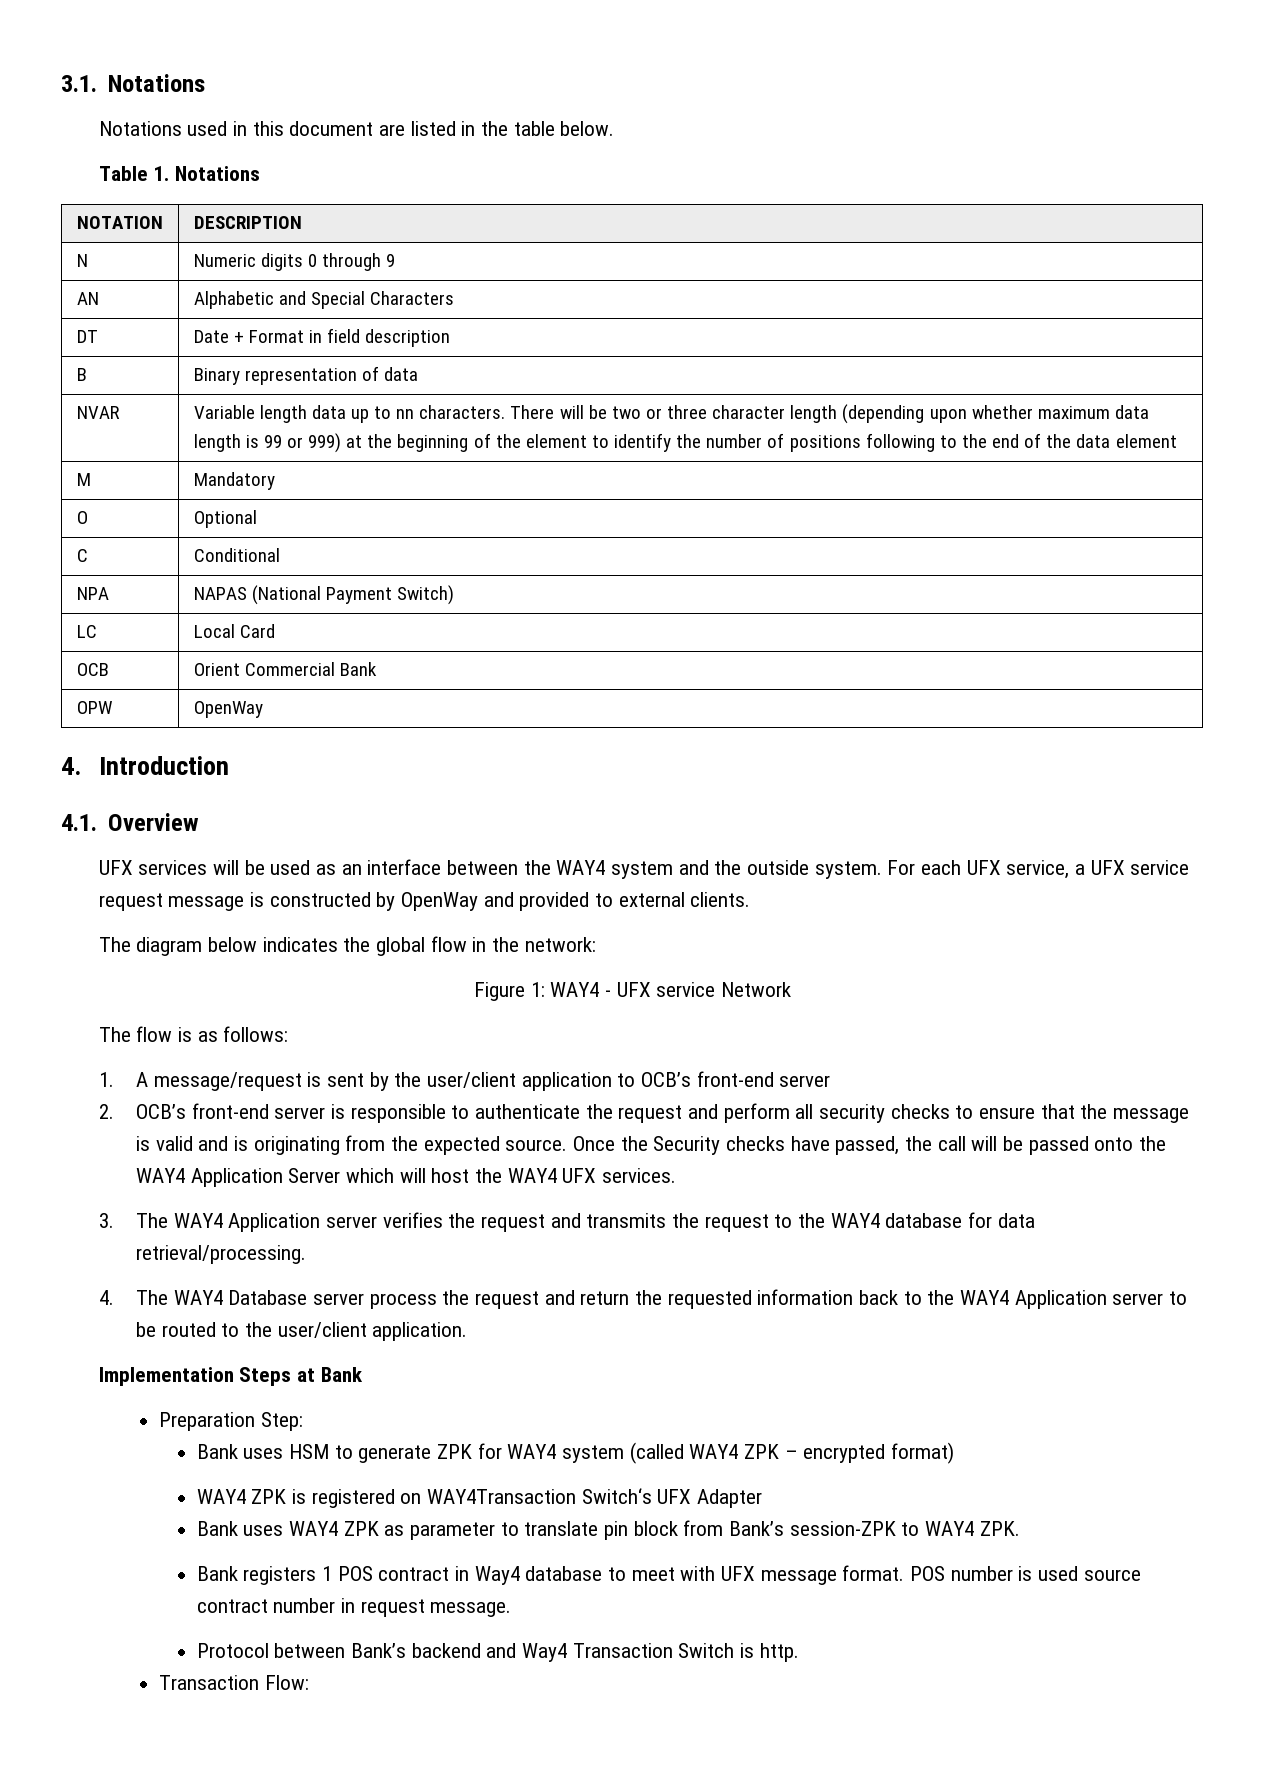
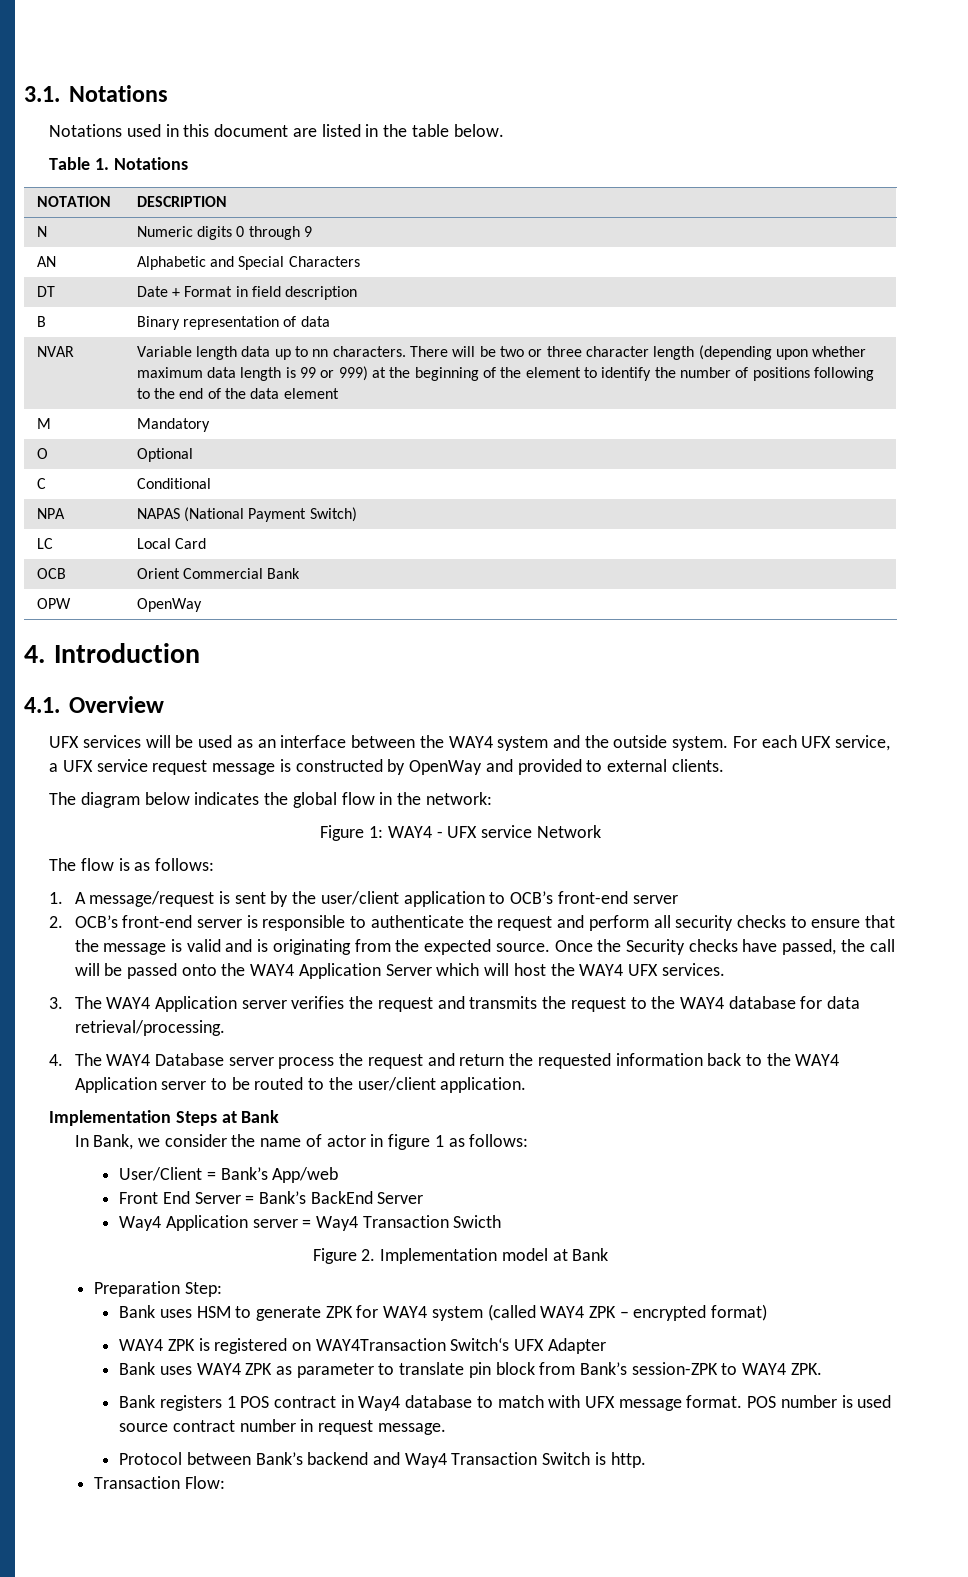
+ In Bank, we consider the name of actor in figure 1 as follows:
+ User/Client = Bank’s App/web
+ Front End Server = Bank’s BackEnd Server
+ Way4 Application server = Way4 Transaction Swicth
+ Figure 2. Implementation model at Bank
- Bank registers 1 POS contract in Way4 database to meet with UFX message format.
+ Bank registers 1 POS contract in Way4 database to match with UFX message format.

